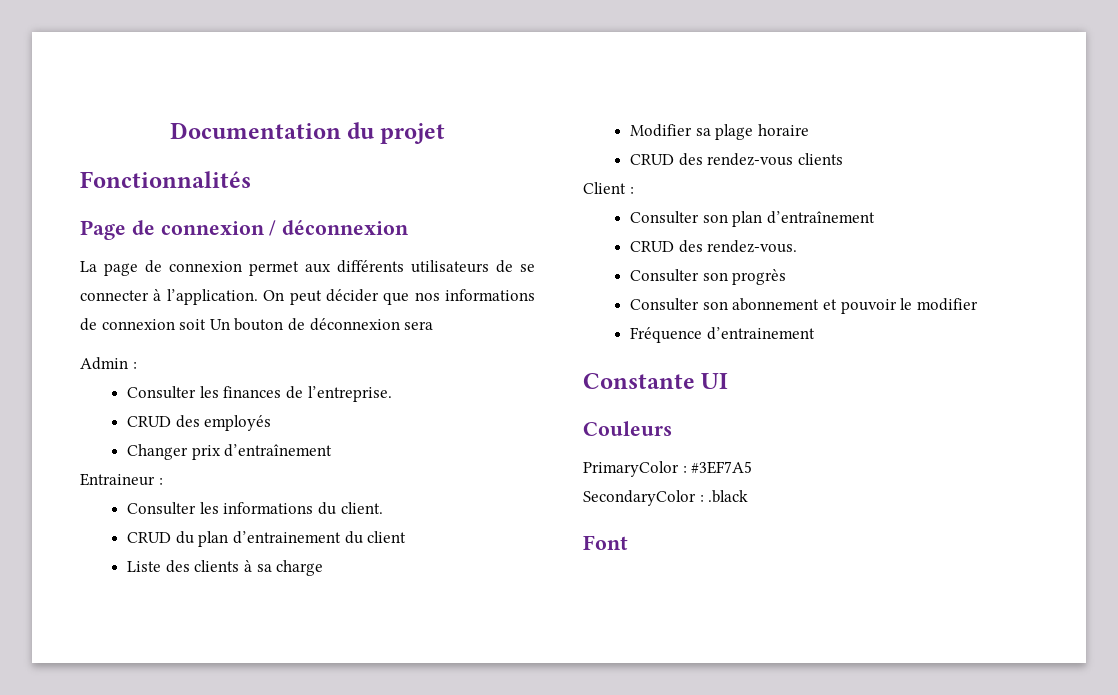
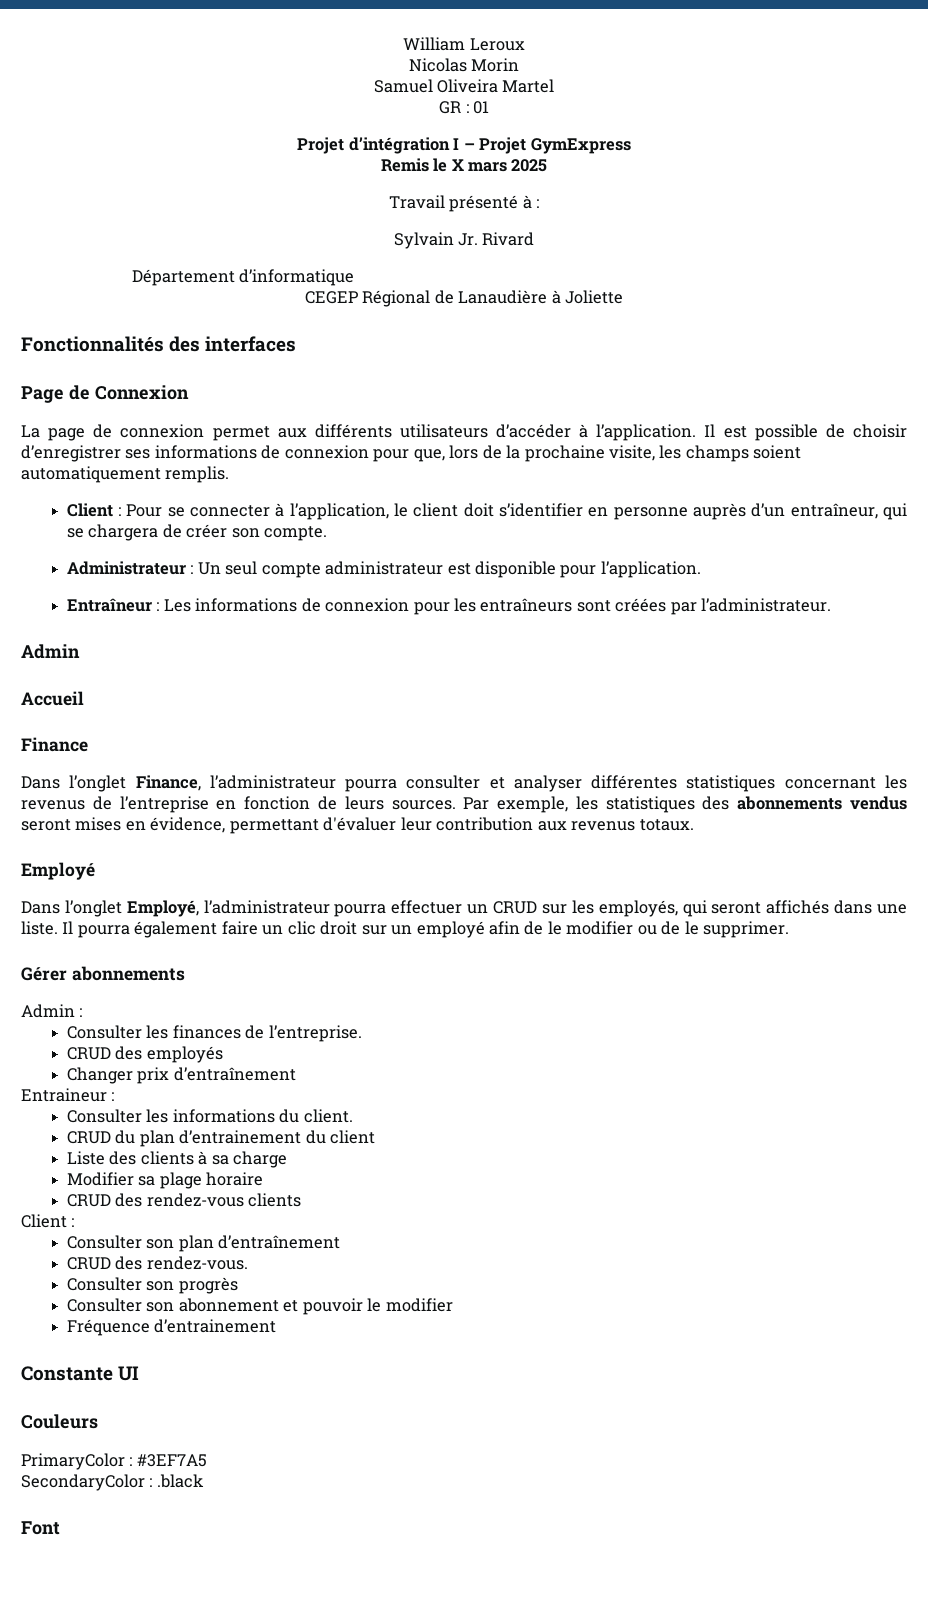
- Documentation du projet
+ William Leroux
+ Nicolas Morin
+ Samuel Oliveira Martel
+ GR : 01
+ Projet d’intégration I – Projet GymExpress
+ Remis le X mars 2025
+ Travail présenté à :
+ Sylvain Jr. Rivard
+ Département d’informatique
+ CEGEP Régional de Lanaudière à Joliette
- Fonctionnalités
+ Fonctionnalités des interfaces
- Page de connexion / déconnexion
+ Page de Connexion
- La page de connexion permet aux différents utilisateurs de se connecter à l’application. On peut décider que nos informations de connexion soit Un bouton de déconnexion sera
+ La page de connexion permet aux différents utilisateurs d’accéder à l’application. Il est possible de choisir d’enregistrer ses informations de connexion pour que, lors de la prochaine visite, les champs soient automatiquement remplis.
+ Client : Pour se connecter à l’application, le client doit s’identifier en personne auprès d’un entraîneur, qui se chargera de créer son compte.
+ Administrateur : Un seul compte administrateur est disponible pour l’application.
+ Entraîneur : Les informations de connexion pour les entraîneurs sont créées par l’administrateur.
+ Admin
+ Accueil
+ Finance
+ Dans l’onglet Finance, l’administrateur pourra consulter et analyser différentes statistiques concernant les revenus de l’entreprise en fonction de leurs sources. Par exemple, les statistiques des abonnements vendus seront mises en évidence, permettant d'évaluer leur contribution aux revenus totaux.
+ Employé
+ Dans l’onglet Employé, l’administrateur pourra effectuer un CRUD sur les employés, qui seront affichés dans une liste. Il pourra également faire un clic droit sur un employé afin de le modifier ou de le supprimer.
+ Gérer abonnements

